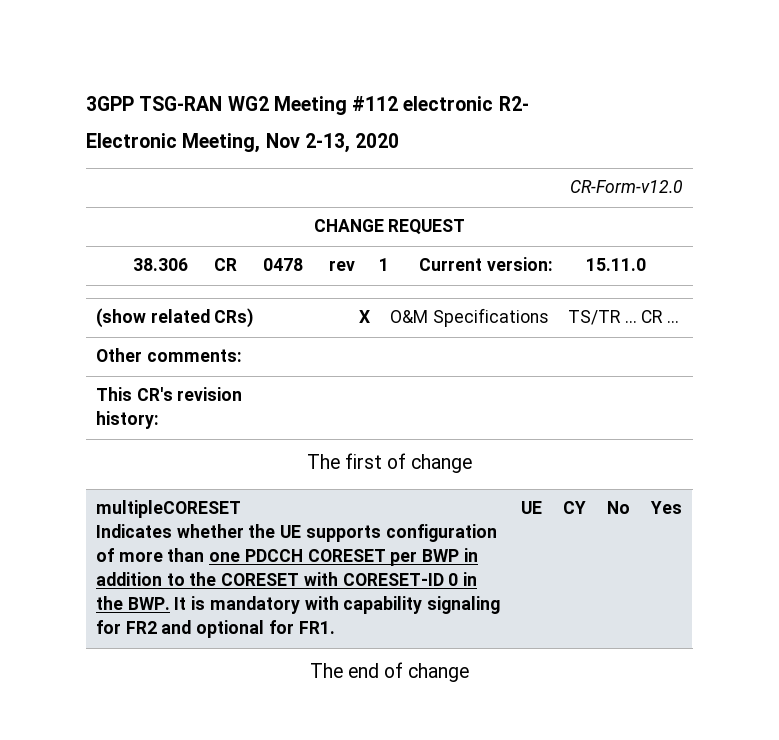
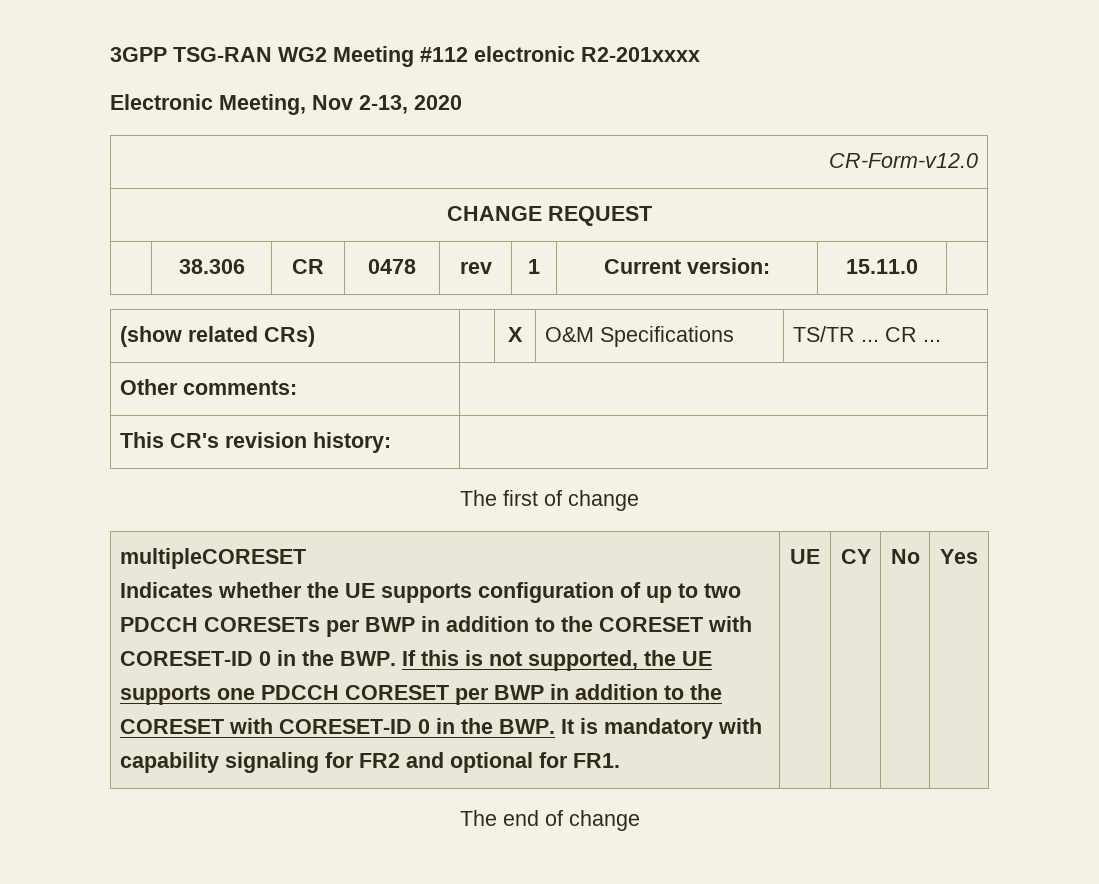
- 3GPP TSG-RAN WG2 Meeting #112 electronic R2-
+ 3GPP TSG-RAN WG2 Meeting #112 electronic R2-201xxxx
- Indicates whether the UE supports configuration of more than one PDCCH CORESET per BWP in addition to the CORESET with CORESET-ID 0 in the BWP. It is mandatory with capability signaling for FR2 and optional for FR1.
+ Indicates whether the UE supports configuration of up to two PDCCH CORESETs per BWP in addition to the CORESET with CORESET-ID 0 in the BWP. If this is not supported, the UE supports one PDCCH CORESET per BWP in addition to the CORESET with CORESET-ID 0 in the BWP. It is mandatory with capability signaling for FR2 and optional for FR1.

